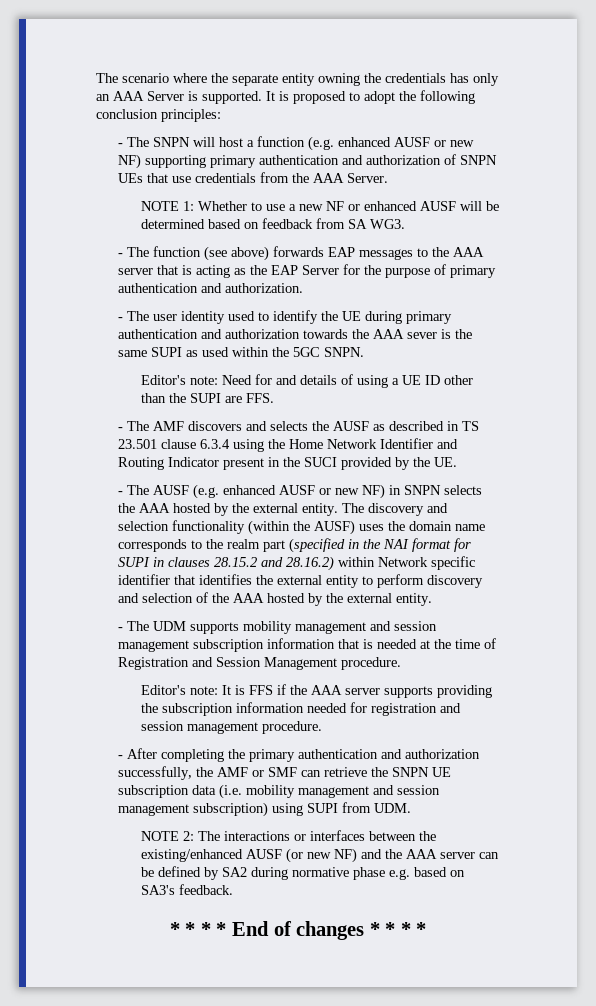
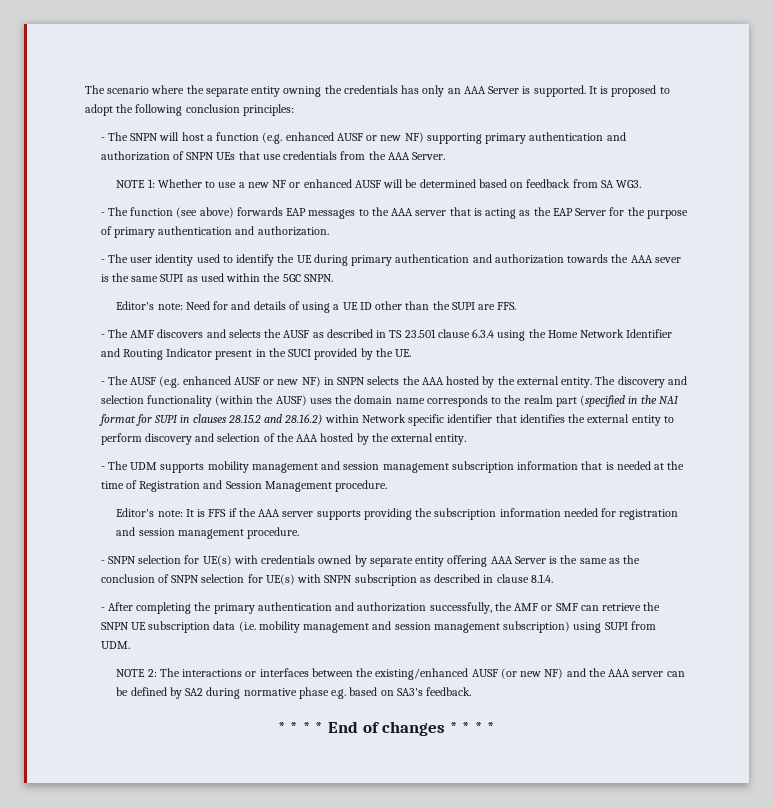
+ - SNPN selection for UE(s) with credentials owned by separate entity offering AAA Server is the same as the conclusion of SNPN selection for UE(s) with SNPN subscription as described in clause 8.1.4.

